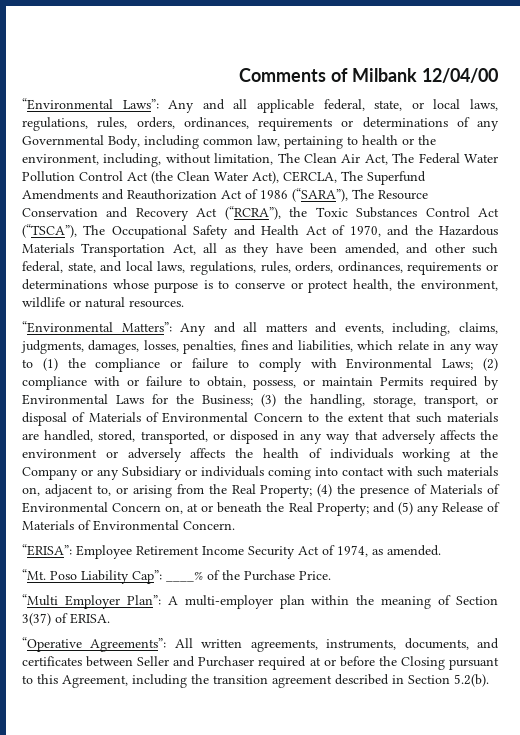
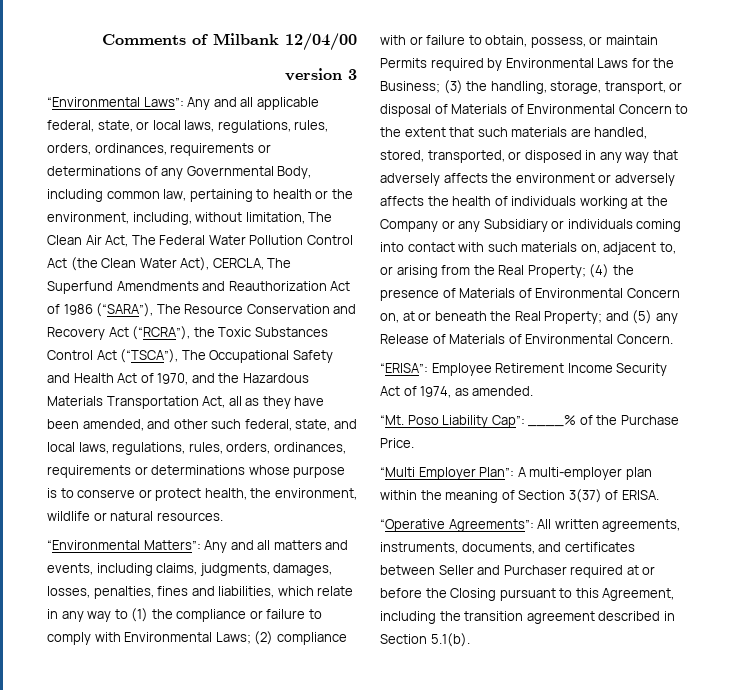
+ version 3
- Any and all matters and events, including, claims, judgments, damages, losses, penalties, fines and liabilities, which relate in any way to (1) the compliance or failure to comply with Environmental Laws;
+ Any and all matters and events, including claims, judgments, damages, losses, penalties, fines and liabilities, which relate in any way to (1) the compliance or failure to comply with Environmental Laws;
- “Operative Agreements”: All written agreements, instruments, documents, and certificates between Seller and Purchaser required at or before the Closing pursuant to this Agreement, including the transition agreement described in Section 5.2(b).
+ “Operative Agreements”: All written agreements, instruments, documents, and certificates between Seller and Purchaser required at or before the Closing pursuant to this Agreement, including the transition agreement described in Section 5.1(b).

